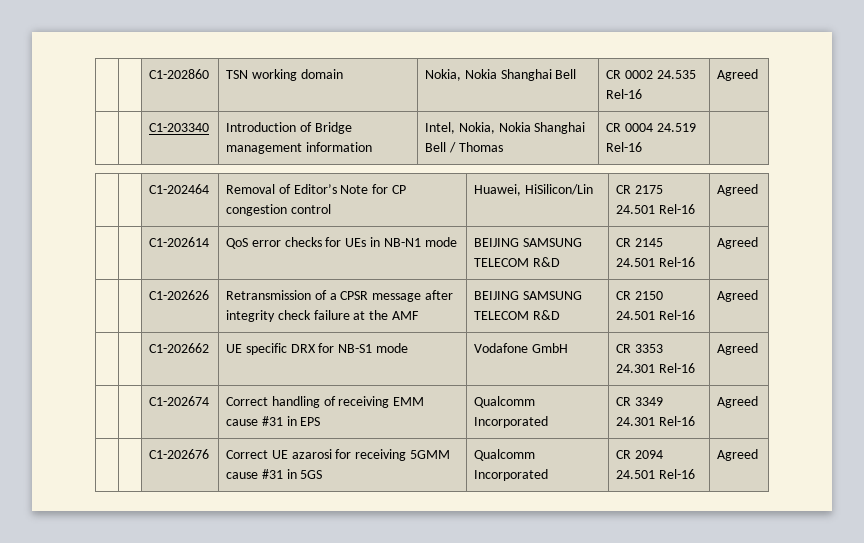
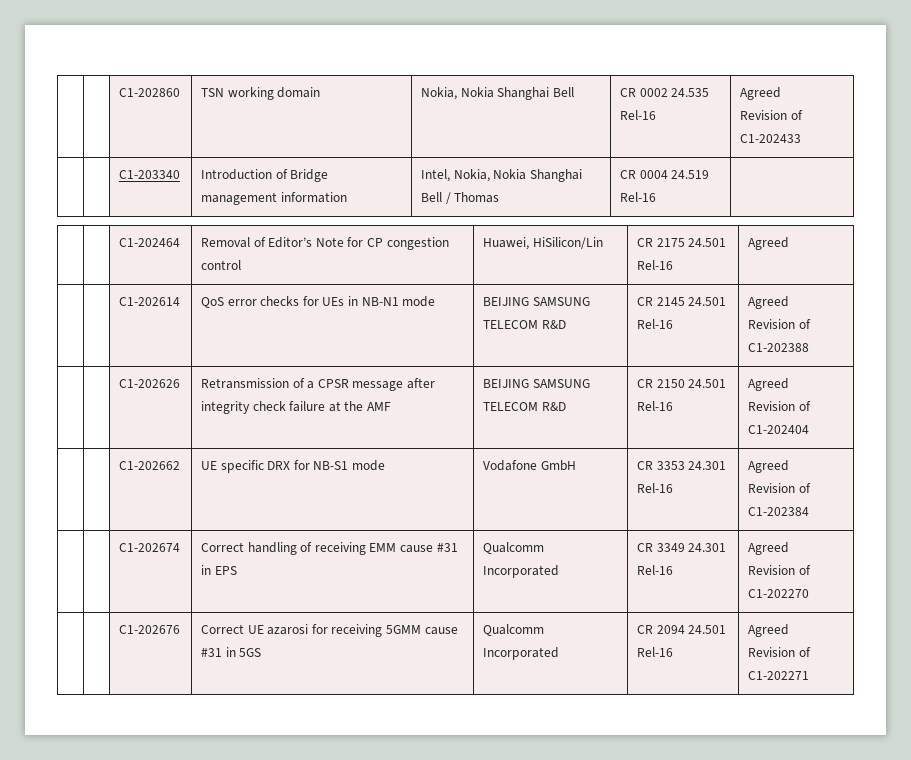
  | | C1-202860 | TSN working domain | Nokia, Nokia Shanghai Bell | CR 0002 24.535 Rel-16 | Agreed
+ Revision of C1-202433
  | | C1-202614 | QoS error checks for UEs in NB-N1 mode | BEIJING SAMSUNG TELECOM R&D | CR 2145 24.501 Rel-16 | Agreed
+ Revision of C1-202388
  | | C1-202626 | Retransmission of a CPSR message after integrity check failure at the AMF | BEIJING SAMSUNG TELECOM R&D | CR 2150 24.501 Rel-16 | Agreed
+ Revision of C1-202404
  | | C1-202662 | UE specific DRX for NB-S1 mode | Vodafone GmbH | CR 3353 24.301 Rel-16 | Agreed
+ Revision of C1-202384
  | | C1-202674 | Correct handling of receiving EMM cause #31 in EPS | Qualcomm Incorporated | CR 3349 24.301 Rel-16 | Agreed
+ Revision of C1-202270
  | | C1-202676 | Correct UE azarosi for receiving 5GMM cause #31 in 5GS | Qualcomm Incorporated | CR 2094 24.501 Rel-16 | Agreed
+ Revision of C1-202271

